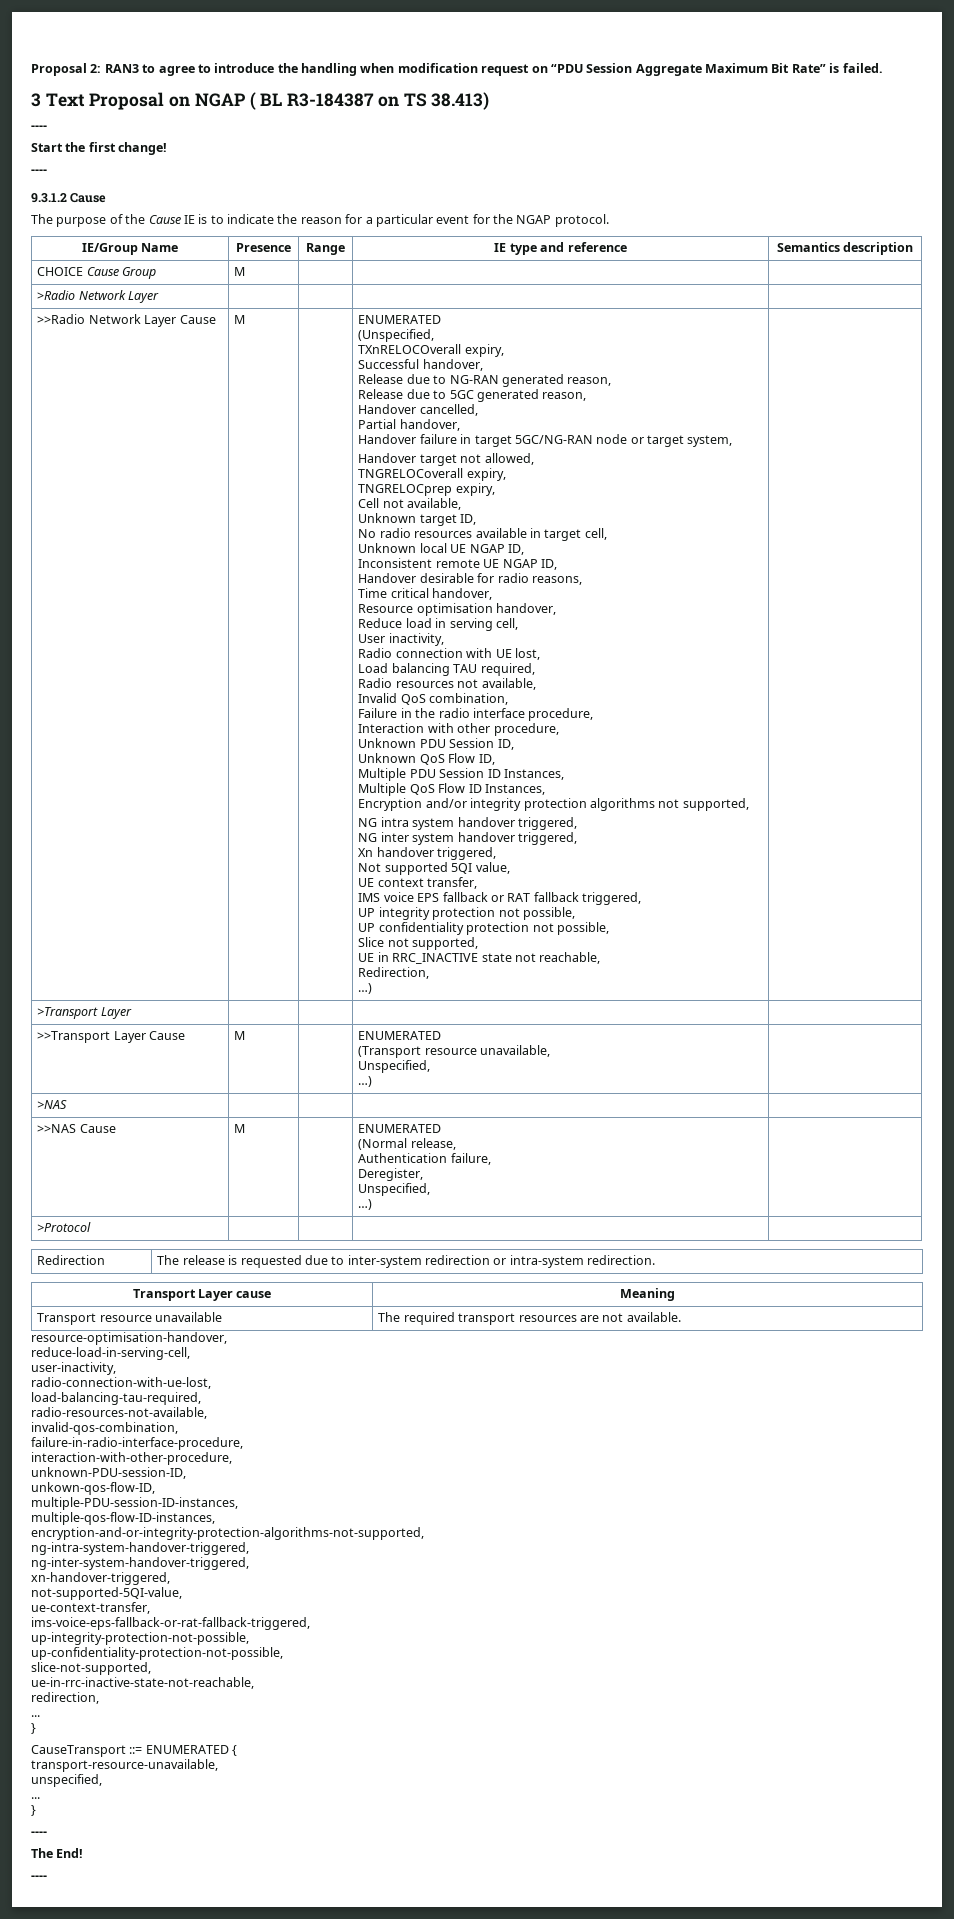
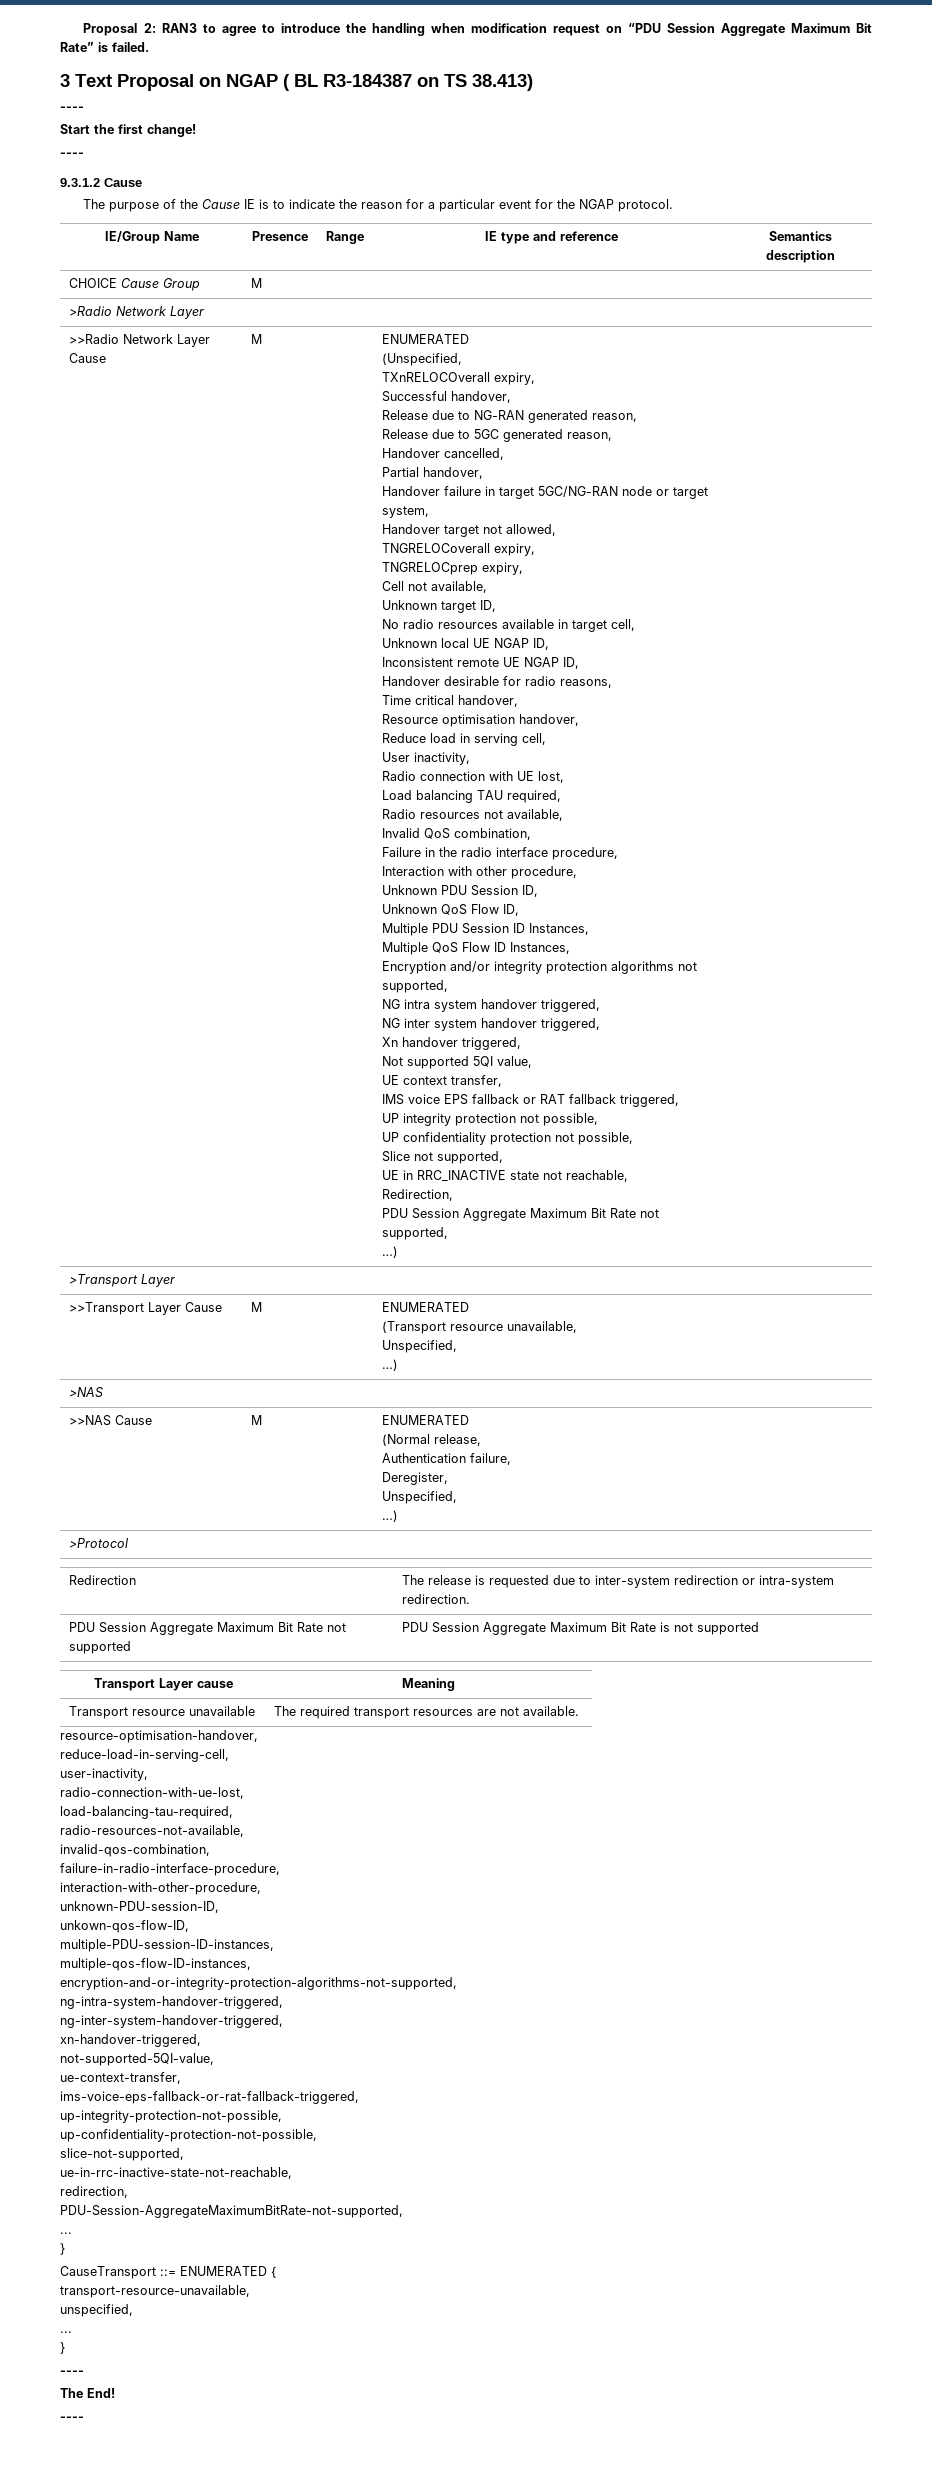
+ PDU Session Aggregate Maximum Bit Rate not supported,
+ PDU Session Aggregate Maximum Bit Rate not supported | PDU Session Aggregate Maximum Bit Rate is not supported
+ PDU-Session-AggregateMaximumBitRate-not-supported,

